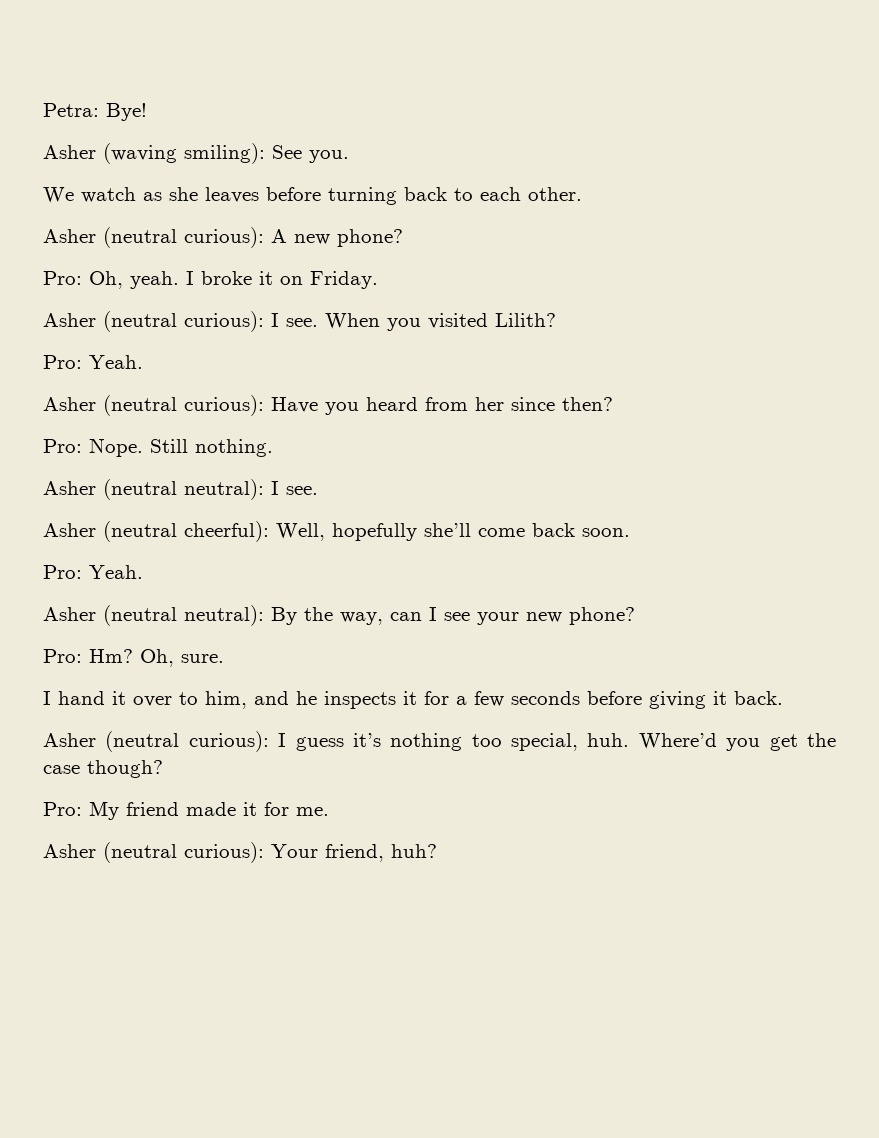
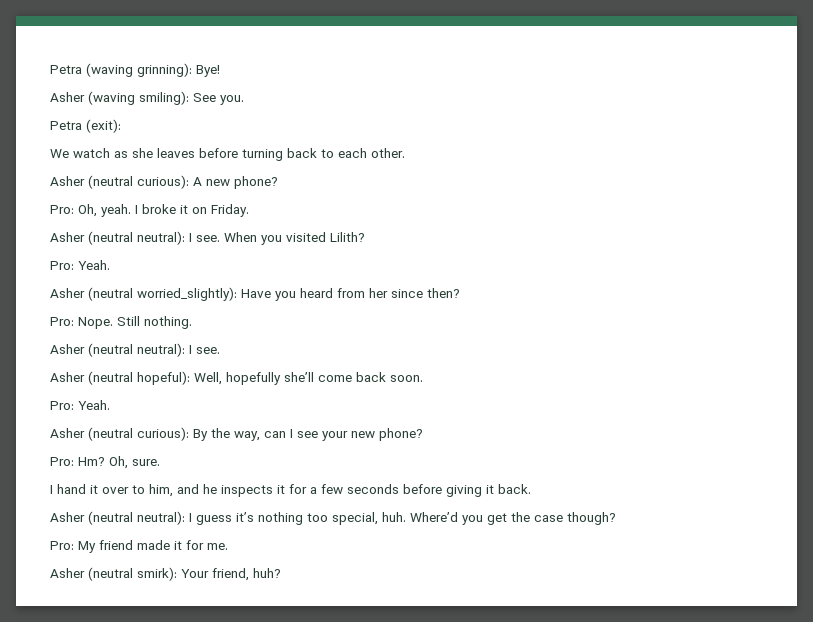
- Petra: Bye!
+ Petra (waving grinning): Bye!
+ Petra (exit):
  I broke it on Friday.
- Asher (neutral curious): I see.
+ Asher (neutral neutral): I see.
- Asher (neutral curious): Have you heard from her since then?
+ Asher (neutral worried_slightly): Have you heard from her since then?
- Asher (neutral cheerful): Well, hopefully she’ll come back soon.
+ Asher (neutral hopeful): Well, hopefully she’ll come back soon.
- Asher (neutral neutral): By the way, can I see your new phone?
+ Asher (neutral curious): By the way, can I see your new phone?
- Asher (neutral curious): I guess it’s nothing too special, huh.
+ Asher (neutral neutral): I guess it’s nothing too special, huh.
- Asher (neutral curious): Your friend, huh?
+ Asher (neutral smirk): Your friend, huh?

